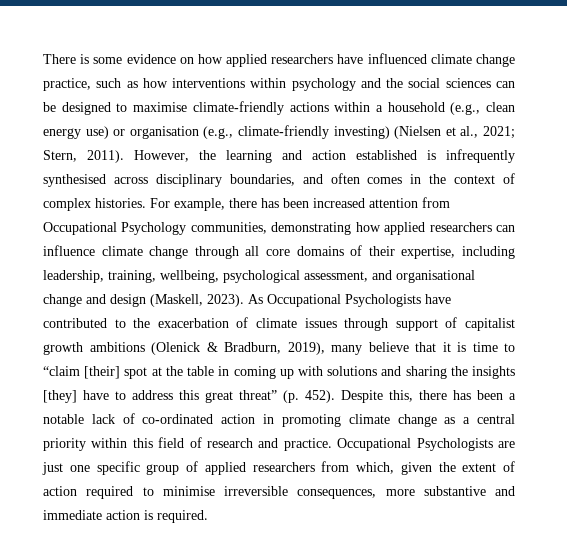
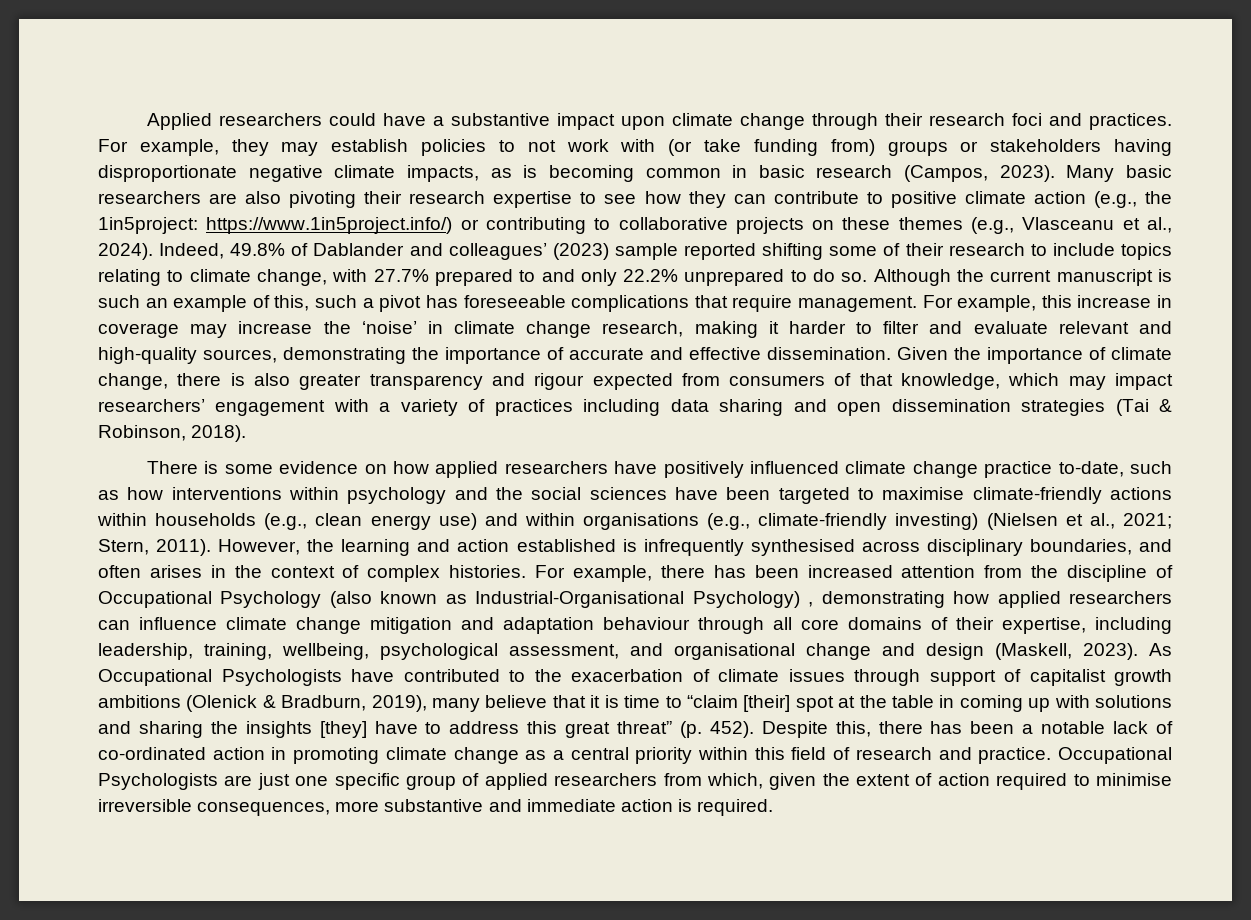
+ Applied researchers could have a substantive impact upon climate change through their research foci and practices. For example, they may establish policies to not work with (or take funding from) groups or stakeholders having disproportionate negative climate impacts, as is becoming common in basic research (Campos, 2023). Many basic researchers are also pivoting their research expertise to see how they can contribute to positive climate action (e.g., the 1in5project: https://www.1in5project.info/) or contributing to collaborative projects on these themes (e.g., Vlasceanu et al., 2024). Indeed, 49.8% of Dablander and colleagues’ (2023) sample reported shifting some of their research to include topics relating to climate change, with 27.7% prepared to and only 22.2% unprepared to do so. Although the current manuscript is such an example of this, such a pivot has foreseeable complications that require management. For example, this increase in coverage may increase the ‘noise’ in climate change research, making it harder to filter and evaluate relevant and high-quality sources, demonstrating the importance of accurate and effective dissemination. Given the importance of climate change, there is also greater transparency and rigour expected from consumers of that knowledge, which may impact researchers’ engagement with a variety of practices including data sharing and open dissemination strategies (Tai & Robinson, 2018).
- There is some evidence on how applied researchers have influenced climate change practice, such as how interventions within psychology and the social sciences can be designed to maximise climate-friendly actions within a household (e.g., clean energy use) or organisation (e.g., climate-friendly investing) (Nielsen et al., 2021; Stern, 2011).
+ There is some evidence on how applied researchers have positively influenced climate change practice to-date, such as how interventions within psychology and the social sciences have been targeted to maximise climate-friendly actions within households (e.g., clean energy use) and within organisations (e.g., climate-friendly investing) (Nielsen et al., 2021; Stern, 2011).
- However, the learning and action established is infrequently synthesised across disciplinary boundaries, and often comes in the context of complex histories.
+ However, the learning and action established is infrequently synthesised across disciplinary boundaries, and often arises in the context of complex histories.
- For example, there has been increased attention from Occupational Psychology communities, demonstrating how applied researchers can influence climate change through all core domains of their expertise, including leadership, training, wellbeing, psychological assessment, and organisational change and design (Maskell, 2023).
+ For example, there has been increased attention from the discipline of Occupational Psychology (also known as Industrial-Organisational Psychology) , demonstrating how applied researchers can influence climate change mitigation and adaptation behaviour through all core domains of their expertise, including leadership, training, wellbeing, psychological assessment, and organisational change and design (Maskell, 2023).

